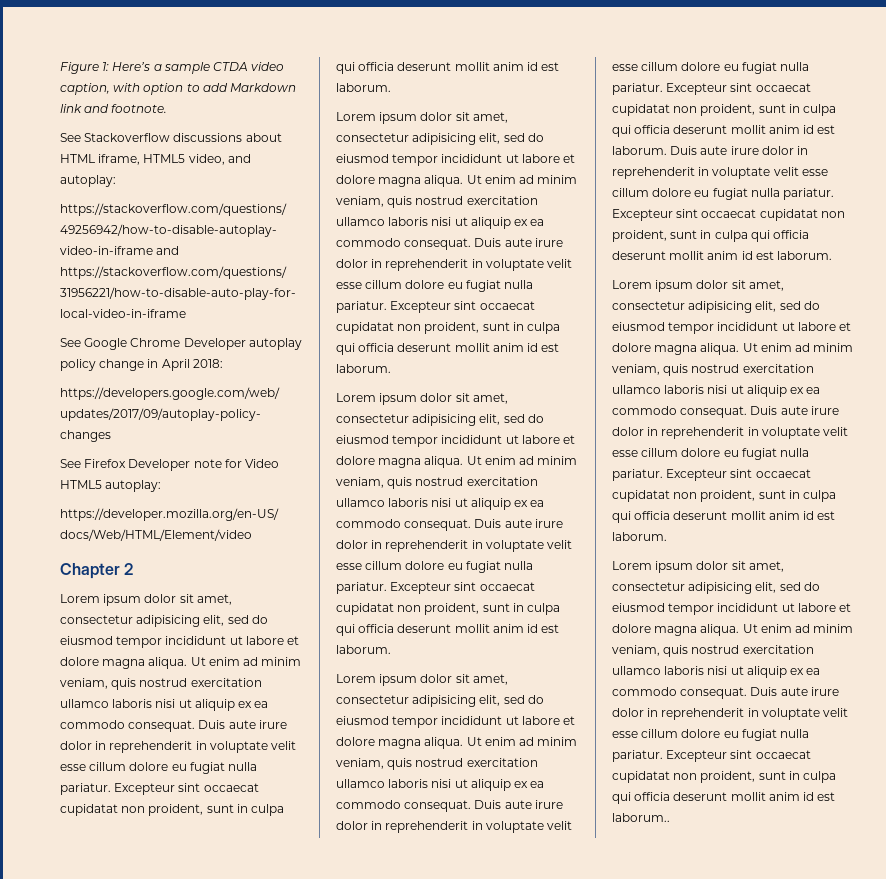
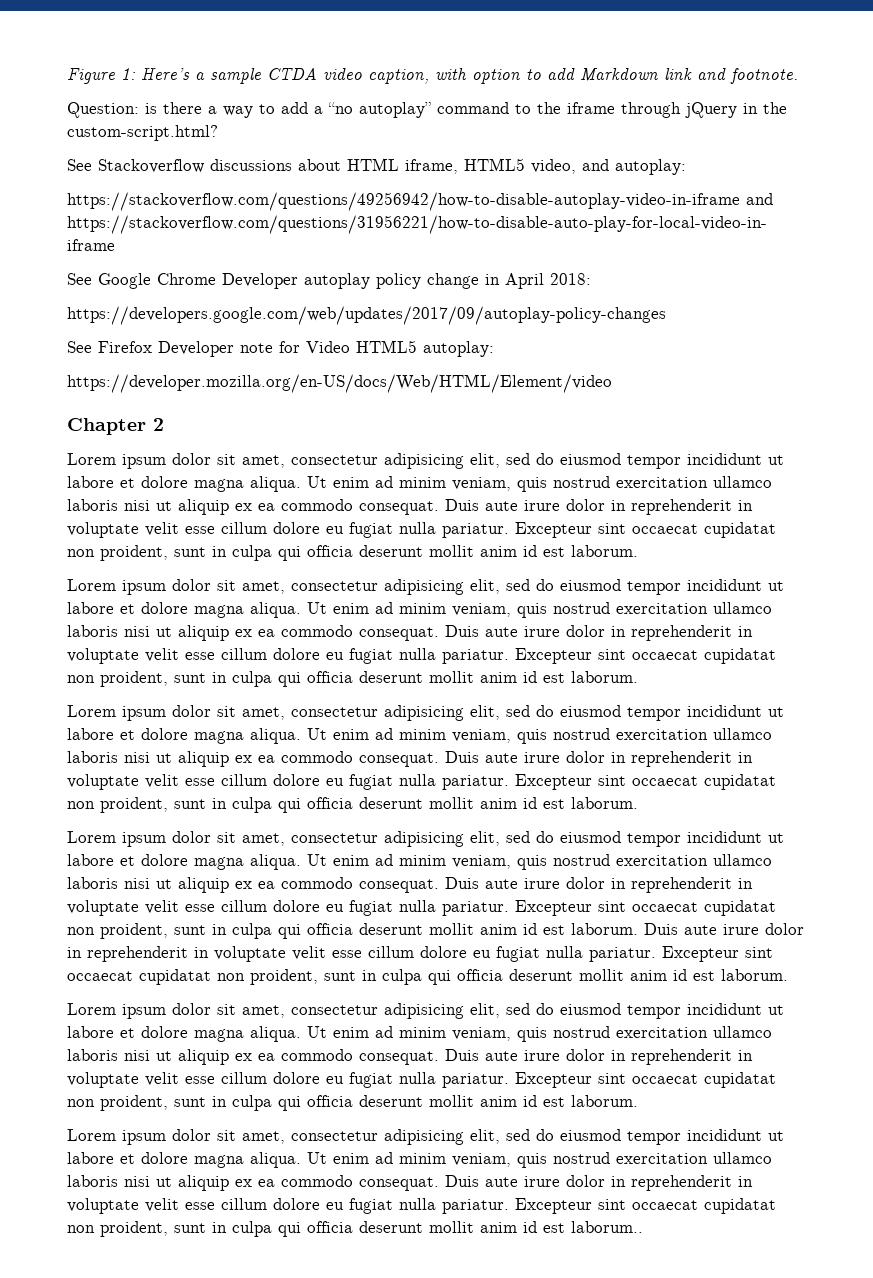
+ Question: is there a way to add a “no autoplay” command to the iframe through jQuery in the custom-script.html?

